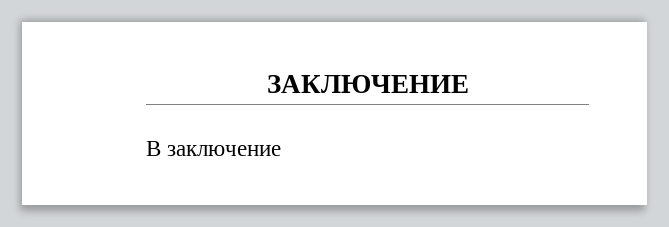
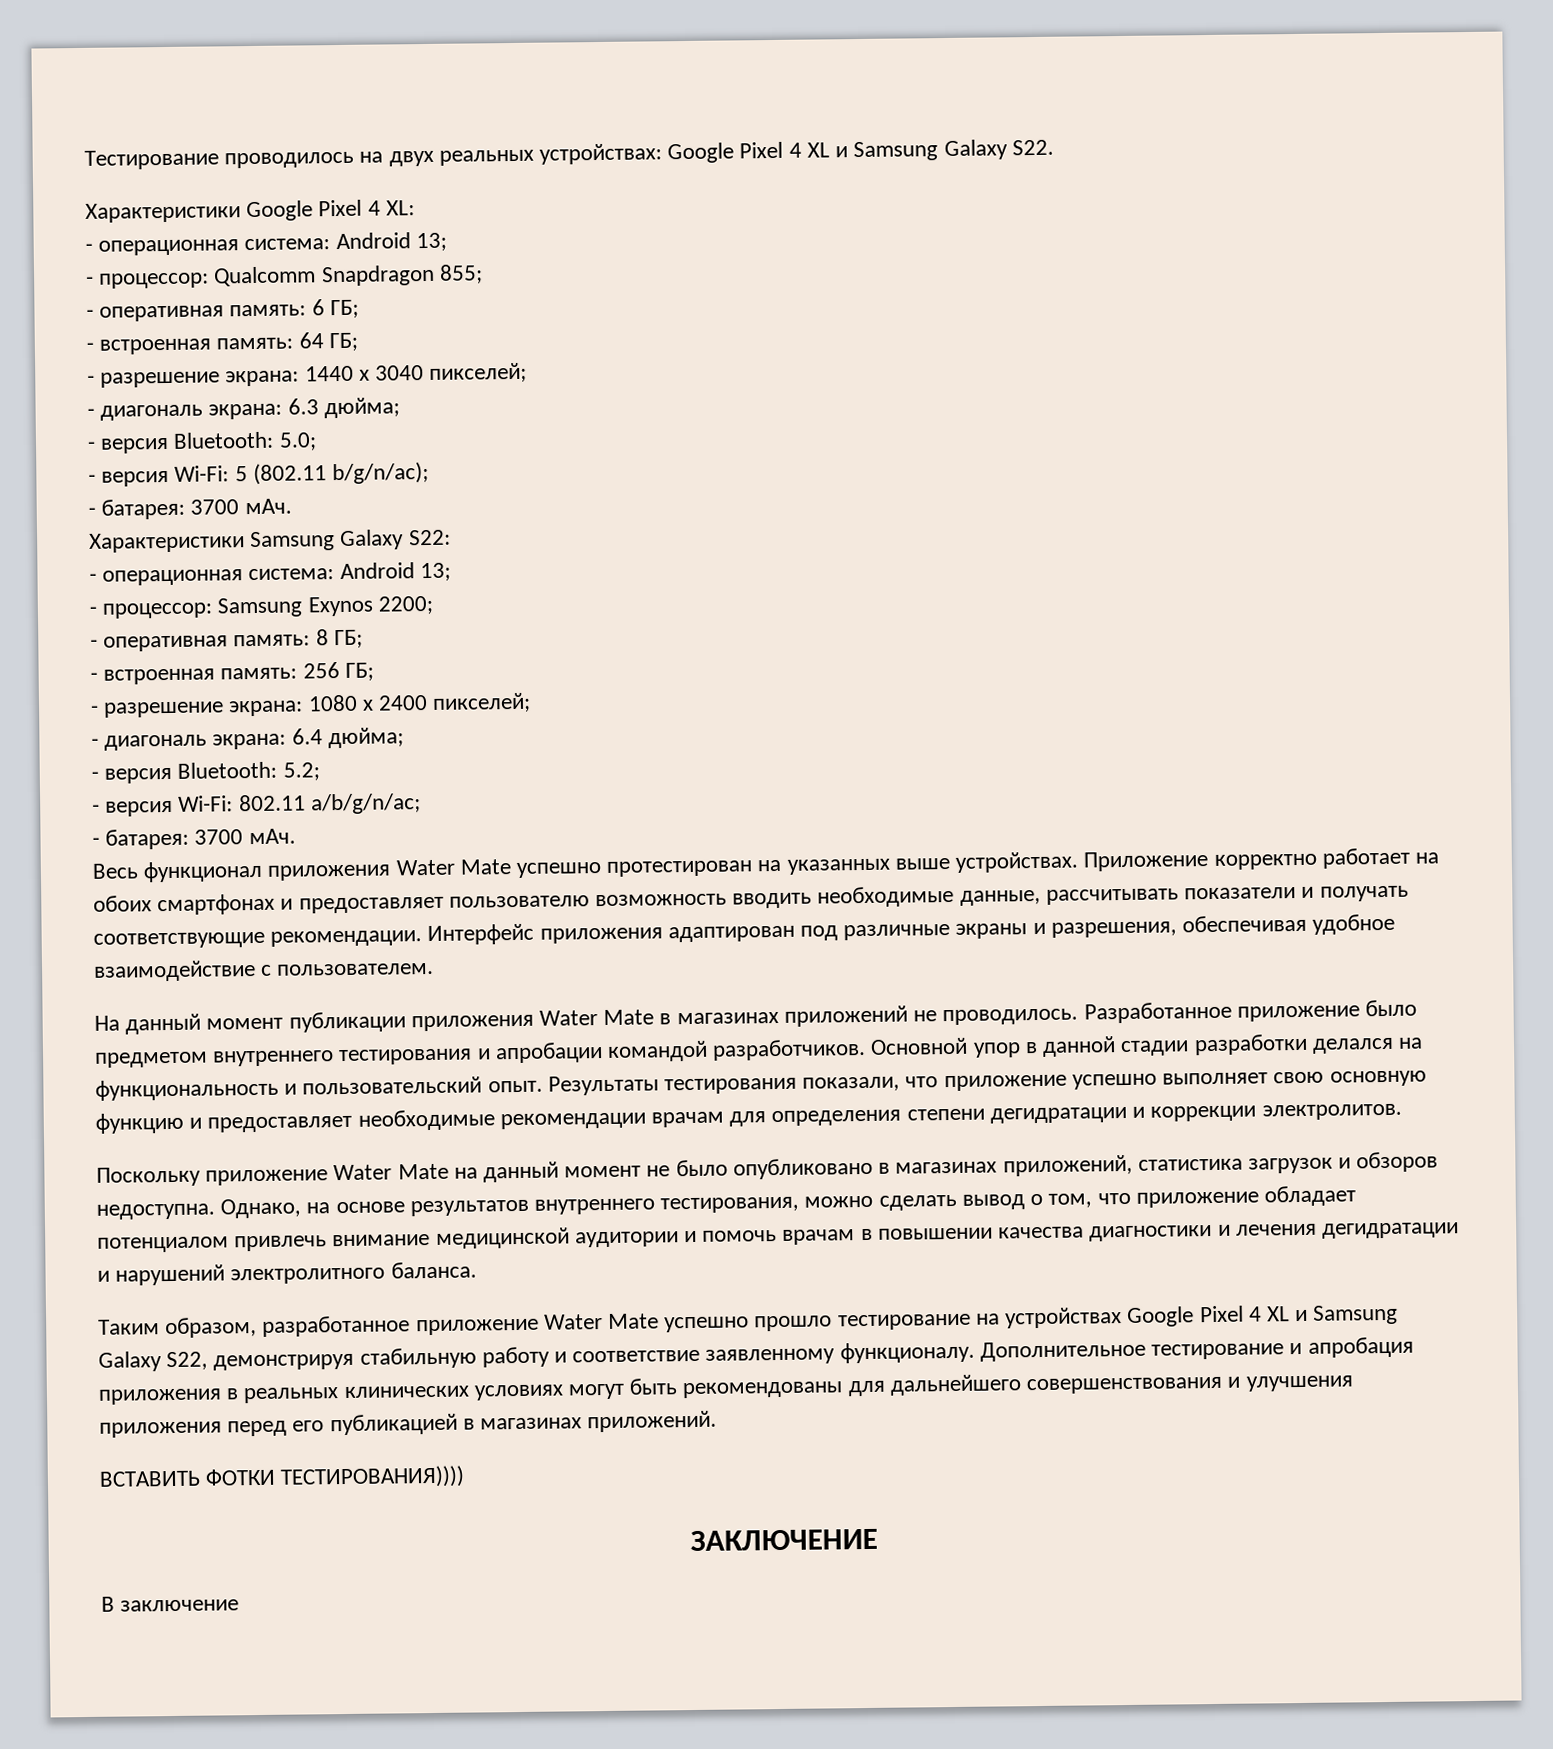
+ Тестирование проводилось на двух реальных устройствах: Google Pixel 4 XL и Samsung Galaxy S22.
+ Характеристики Google Pixel 4 XL:
+ - операционная система: Android 13;
+ - процессор: Qualcomm Snapdragon 855;
+ - оперативная память: 6 ГБ;
+ - встроенная память: 64 ГБ;
+ - разрешение экрана: 1440 x 3040 пикселей;
+ - диагональ экрана: 6.3 дюйма;
+ - версия Bluetooth: 5.0;
+ - версия Wi-Fi: 5 (802.11 b/g/n/ac);
+ - батарея: 3700 мАч.
+ Характеристики Samsung Galaxy S22:
+ - операционная система: Android 13;
+ - процессор: Samsung Exynos 2200;
+ - оперативная память: 8 ГБ;
+ - встроенная память: 256 ГБ;
+ - разрешение экрана: 1080 x 2400 пикселей;
+ - диагональ экрана: 6.4 дюйма;
+ - версия Bluetooth: 5.2;
+ - версия Wi-Fi: 802.11 a/b/g/n/ac;
+ - батарея: 3700 мАч.
+ Весь функционал приложения Water Mate успешно протестирован на указанных выше устройствах. Приложение корректно работает на обоих смартфонах и предоставляет пользователю возможность вводить необходимые данные, рассчитывать показатели и получать соответствующие рекомендации. Интерфейс приложения адаптирован под различные экраны и разрешения, обеспечивая удобное взаимодействие с пользователем.
+ На данный момент публикации приложения Water Mate в магазинах приложений не проводилось. Разработанное приложение было предметом внутреннего тестирования и апробации командой разработчиков. Основной упор в данной стадии разработки делался на функциональность и пользовательский опыт. Результаты тестирования показали, что приложение успешно выполняет свою основную функцию и предоставляет необходимые рекомендации врачам для определения степени дегидратации и коррекции электролитов.
+ Поскольку приложение Water Mate на данный момент не было опубликовано в магазинах приложений, статистика загрузок и обзоров недоступна. Однако, на основе результатов внутреннего тестирования, можно сделать вывод о том, что приложение обладает потенциалом привлечь внимание медицинской аудитории и помочь врачам в повышении качества диагностики и лечения дегидратации и нарушений электролитного баланса.
+ Таким образом, разработанное приложение Water Mate успешно прошло тестирование на устройствах Google Pixel 4 XL и Samsung Galaxy S22, демонстрируя стабильную работу и соответствие заявленному функционалу. Дополнительное тестирование и апробация приложения в реальных клинических условиях могут быть рекомендованы для дальнейшего совершенствования и улучшения приложения перед его публикацией в магазинах приложений.
+ ВСТАВИТЬ ФОТКИ ТЕСТИРОВАНИЯ))))

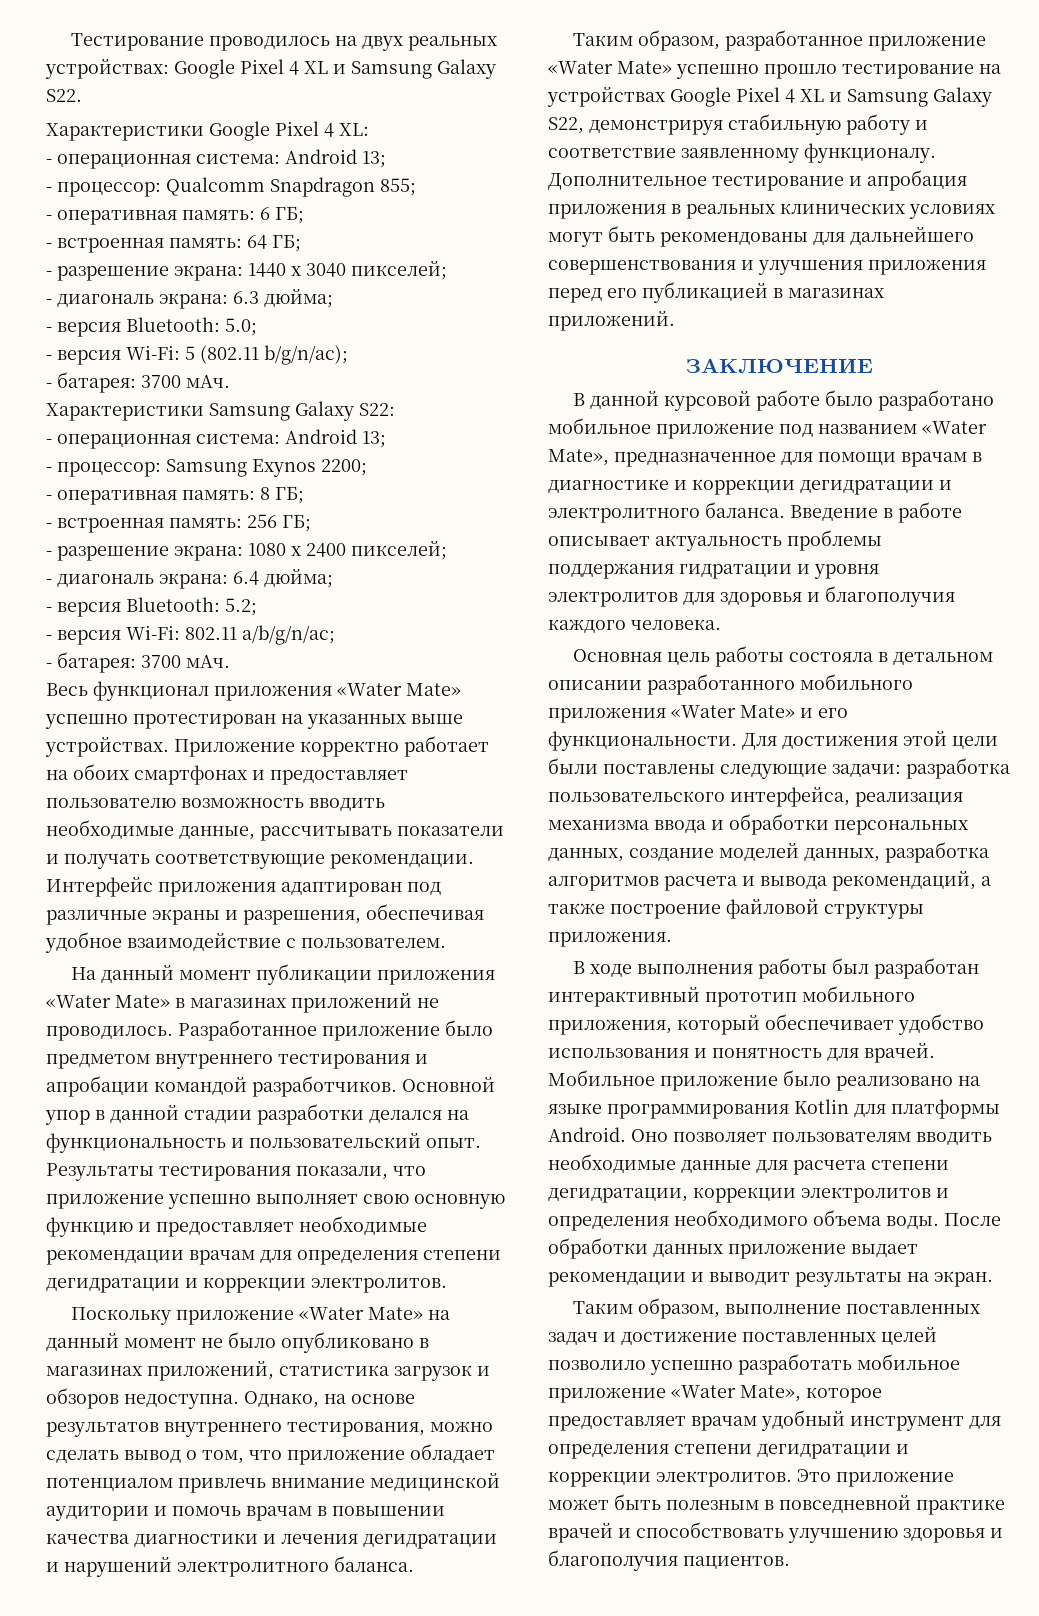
- Весь функционал приложения Water Mate успешно протестирован на указанных выше устройствах.
+ Весь функционал приложения «Water Mate» успешно протестирован на указанных выше устройствах.
- На данный момент публикации приложения Water Mate в магазинах приложений не проводилось.
+ На данный момент публикации приложения «Water Mate» в магазинах приложений не проводилось.
- Поскольку приложение Water Mate на данный момент не было опубликовано в магазинах приложений, статистика загрузок и обзоров недоступна.
+ Поскольку приложение «Water Mate» на данный момент не было опубликовано в магазинах приложений, статистика загрузок и обзоров недоступна.
- Таким образом, разработанное приложение Water Mate успешно прошло тестирование на устройствах Google Pixel 4 XL и Samsung Galaxy S22, демонстрируя стабильную работу и соответствие заявленному функционалу.
+ Таким образом, разработанное приложение «Water Mate» успешно прошло тестирование на устройствах Google Pixel 4 XL и Samsung Galaxy S22, демонстрируя стабильную работу и соответствие заявленному функционалу.
- ВСТАВИТЬ ФОТКИ ТЕСТИРОВАНИЯ))))
- В заключение
+ В данной курсовой работе было разработано мобильное приложение под названием «Water Mate», предназначенное для помощи врачам в диагностике и коррекции дегидратации и электролитного баланса. Введение в работе описывает актуальность проблемы поддержания гидратации и уровня электролитов для здоровья и благополучия каждого человека.
+ Основная цель работы состояла в детальном описании разработанного мобильного приложения «Water Mate» и его функциональности. Для достижения этой цели были поставлены следующие задачи: разработка пользовательского интерфейса, реализация механизма ввода и обработки персональных данных, создание моделей данных, разработка алгоритмов расчета и вывода рекомендаций, а также построение файловой структуры приложения.
+ В ходе выполнения работы был разработан интерактивный прототип мобильного приложения, который обеспечивает удобство использования и понятность для врачей. Мобильное приложение было реализовано на языке программирования Kotlin для платформы Android. Оно позволяет пользователям вводить необходимые данные для расчета степени дегидратации, коррекции электролитов и определения необходимого объема воды. После обработки данных приложение выдает рекомендации и выводит результаты на экран.
+ Таким образом, выполнение поставленных задач и достижение поставленных целей позволило успешно разработать мобильное приложение «Water Mate», которое предоставляет врачам удобный инструмент для определения степени дегидратации и коррекции электролитов. Это приложение может быть полезным в повседневной практике врачей и способствовать улучшению здоровья и благополучия пациентов.

